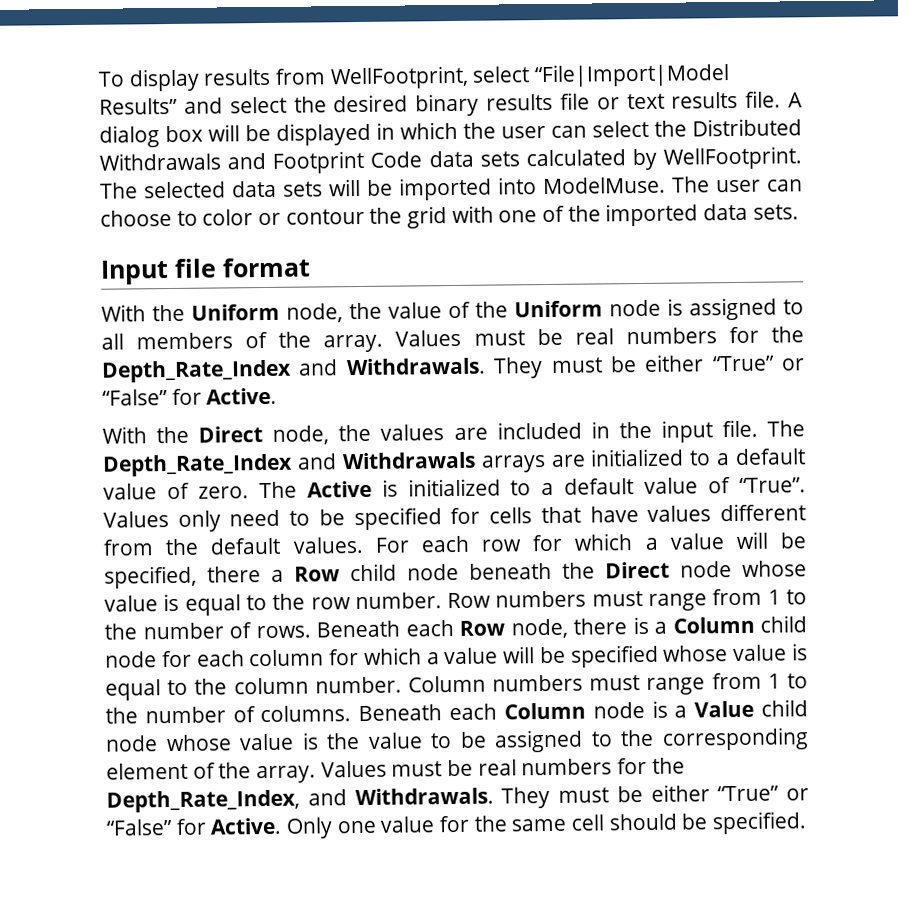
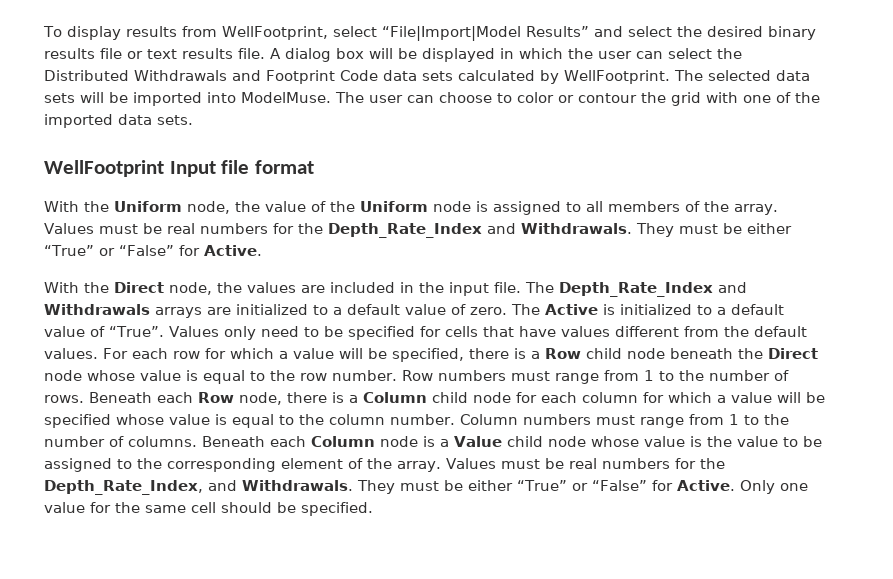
- Input file format
+ WellFootprint Input file format
- For each row for which a value will be specified, there a Row child node beneath the Direct node whose value is equal to the row number.
+ For each row for which a value will be specified, there is a Row child node beneath the Direct node whose value is equal to the row number.

